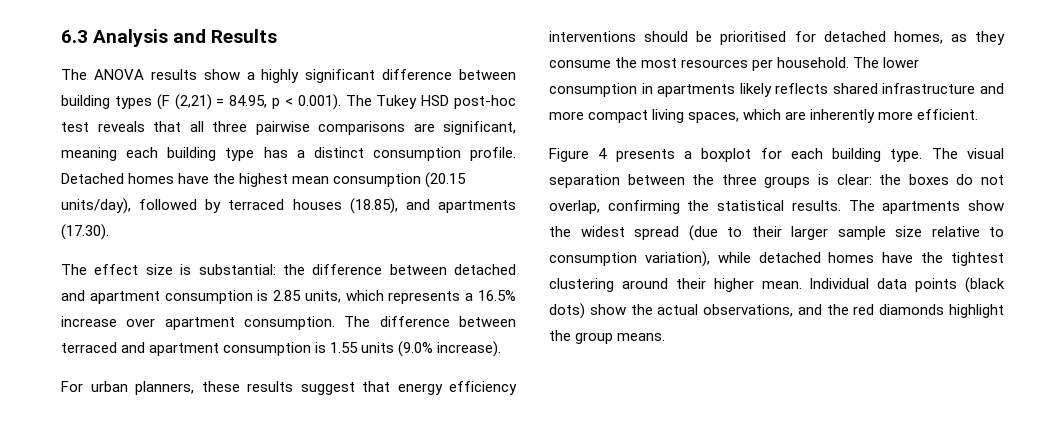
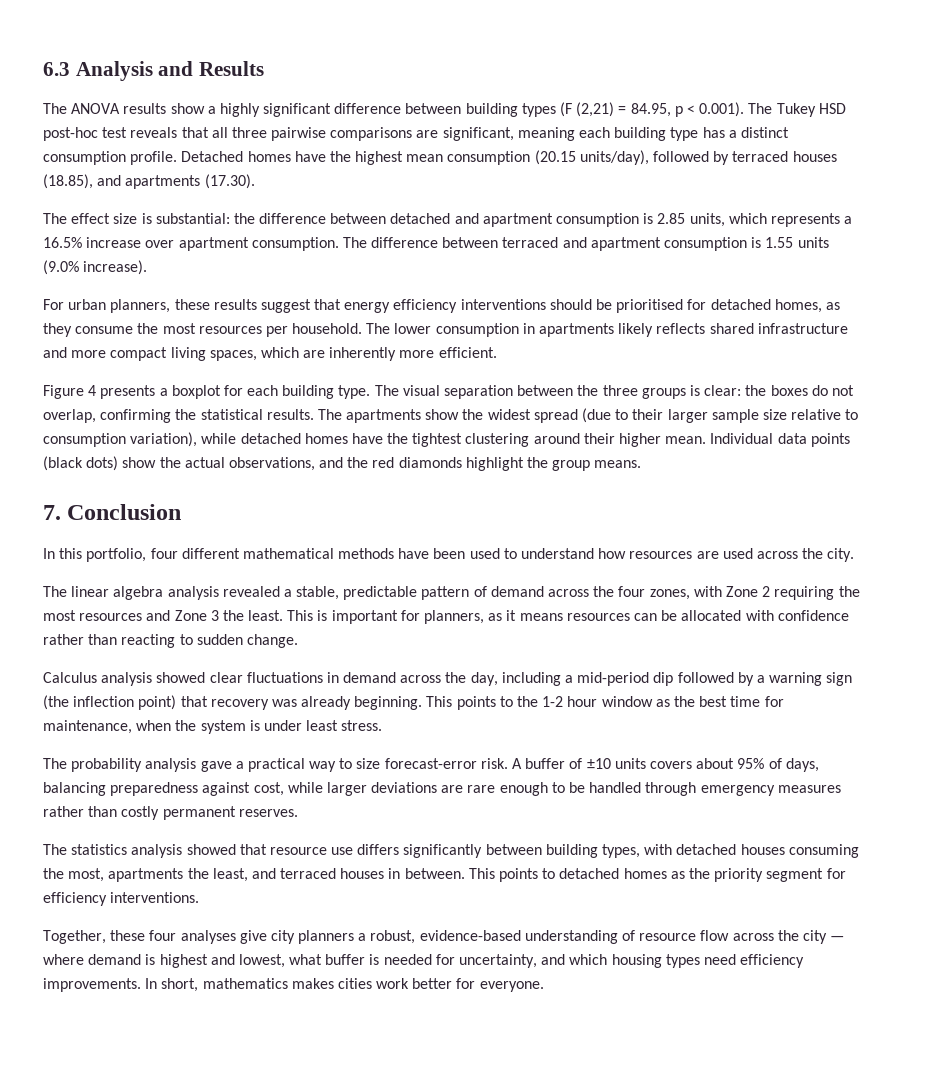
+ 7. Conclusion
+ In this portfolio, four different mathematical methods have been used to understand how resources are used across the city.
+ The linear algebra analysis revealed a stable, predictable pattern of demand across the four zones, with Zone 2 requiring the most resources and Zone 3 the least. This is important for planners, as it means resources can be allocated with confidence rather than reacting to sudden change.
+ Calculus analysis showed clear fluctuations in demand across the day, including a mid-period dip followed by a warning sign (the inflection point) that recovery was already beginning. This points to the 1-2 hour window as the best time for maintenance, when the system is under least stress.
+ The probability analysis gave a practical way to size forecast-error risk. A buffer of ±10 units covers about 95% of days, balancing preparedness against cost, while larger deviations are rare enough to be handled through emergency measures rather than costly permanent reserves.
+ The statistics analysis showed that resource use differs significantly between building types, with detached houses consuming the most, apartments the least, and terraced houses in between. This points to detached homes as the priority segment for efficiency interventions.
+ Together, these four analyses give city planners a robust, evidence-based understanding of resource flow across the city — where demand is highest and lowest, what buffer is needed for uncertainty, and which housing types need efficiency improvements. In short, mathematics makes cities work better for everyone.

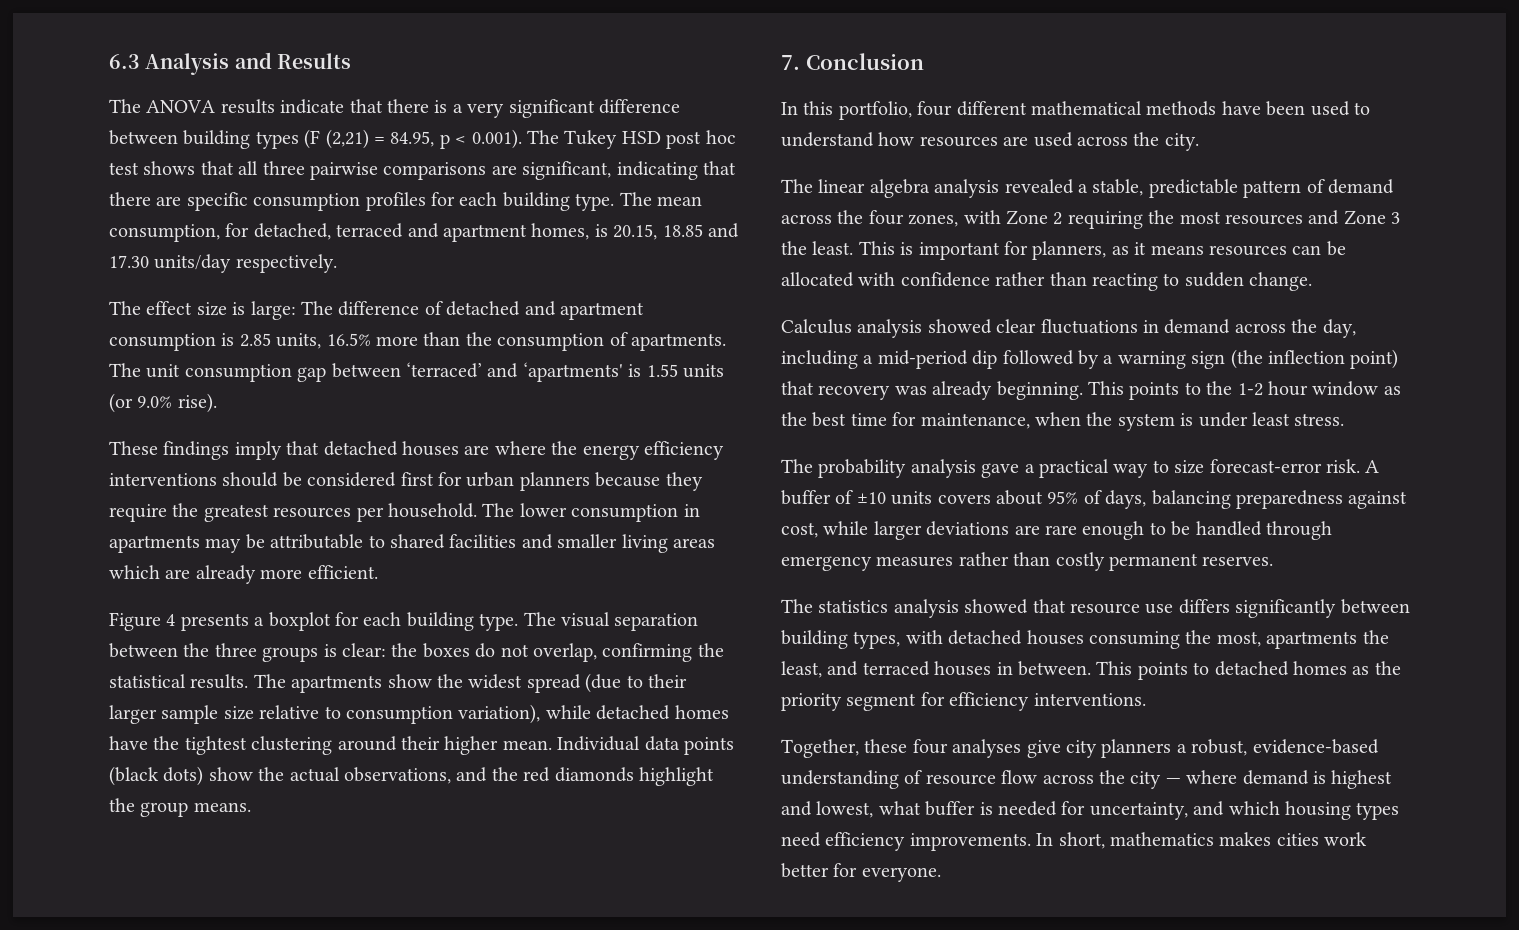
- The ANOVA results show a highly significant difference between building types (F (2,21) = 84.95, p < 0.001). The Tukey HSD post-hoc test reveals that all three pairwise comparisons are significant, meaning each building type has a distinct consumption profile. Detached homes have the highest mean consumption (20.15 units/day), followed by terraced houses (18.85), and apartments (17.30).
+ The ANOVA results indicate that there is a very significant difference between building types (F (2,21) = 84.95, p < 0.001). The Tukey HSD post hoc test shows that all three pairwise comparisons are significant, indicating that there are specific consumption profiles for each building type. The mean consumption, for detached, terraced and apartment homes, is 20.15, 18.85 and 17.30 units/day respectively.
- The effect size is substantial: the difference between detached and apartment consumption is 2.85 units, which represents a 16.5% increase over apartment consumption. The difference between terraced and apartment consumption is 1.55 units (9.0% increase).
- For urban planners, these results suggest that energy efficiency interventions should be prioritised for detached homes, as they consume the most resources per household.
+ The effect size is large: The difference of detached and apartment consumption is 2.85 units, 16.5% more than the consumption of apartments. The unit consumption gap between ‘terraced’ and ‘apartments' is 1.55 units (or 9.0% rise).
+ These findings imply that detached houses are where the energy efficiency interventions should be considered first for urban planners because they require the greatest resources per household.
- The lower consumption in apartments likely reflects shared infrastructure and more compact living spaces, which are inherently more efficient.
+ The lower consumption in apartments may be attributable to shared facilities and smaller living areas which are already more efficient.

